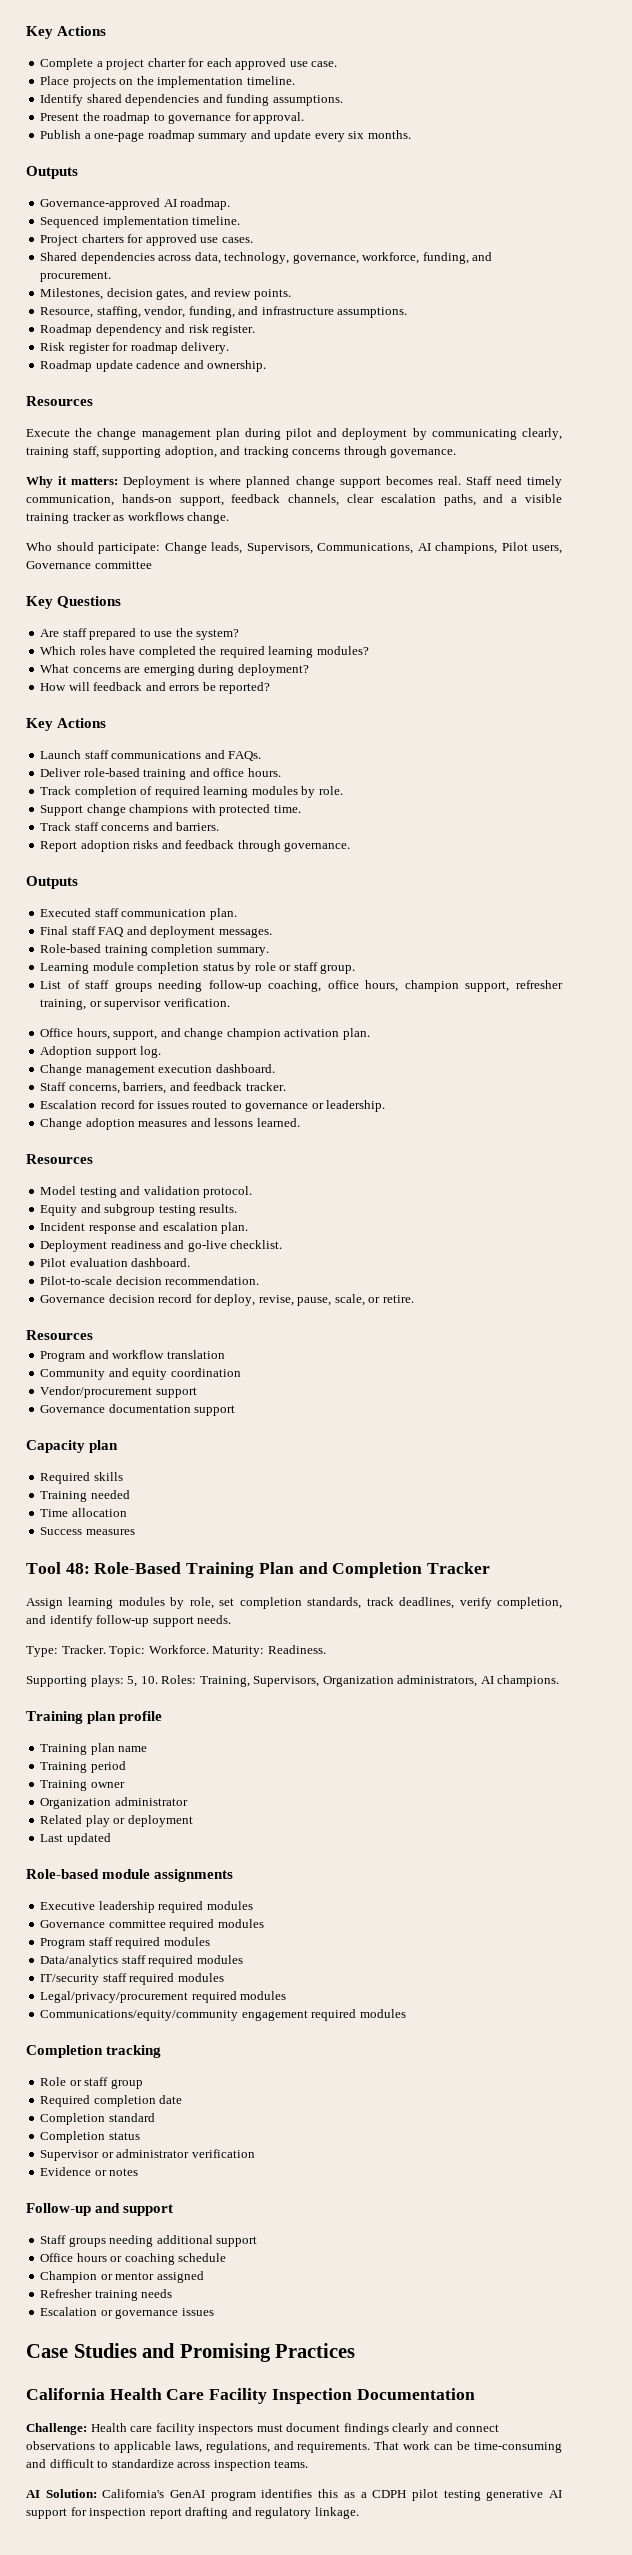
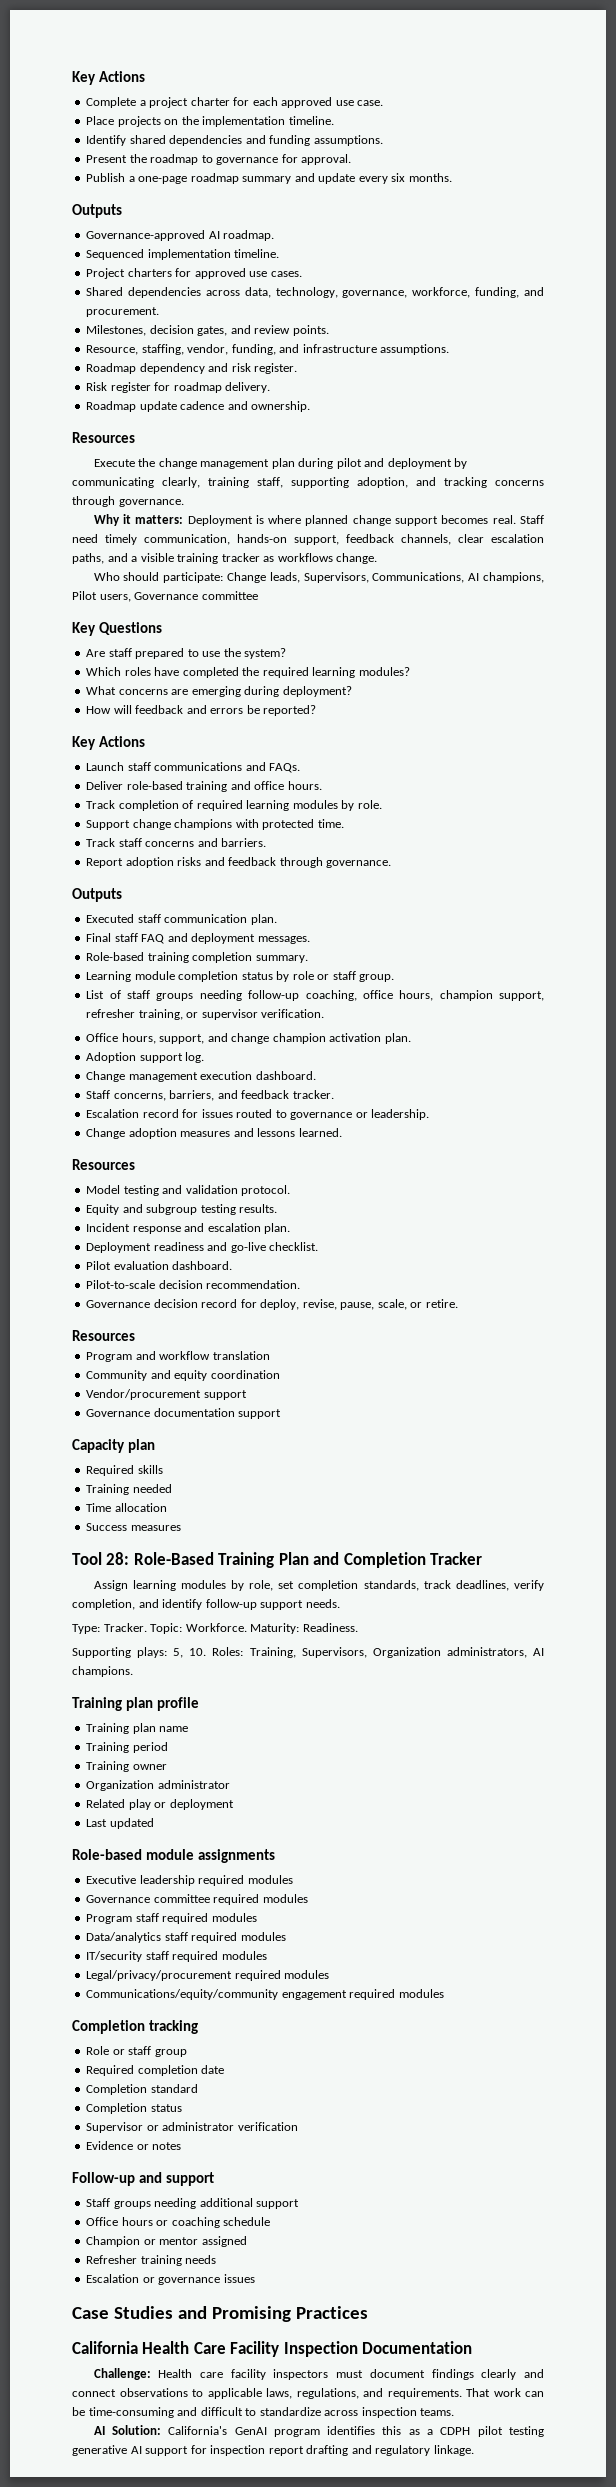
- Tool 48: Role-Based Training Plan and Completion Tracker
+ Tool 28: Role-Based Training Plan and Completion Tracker

